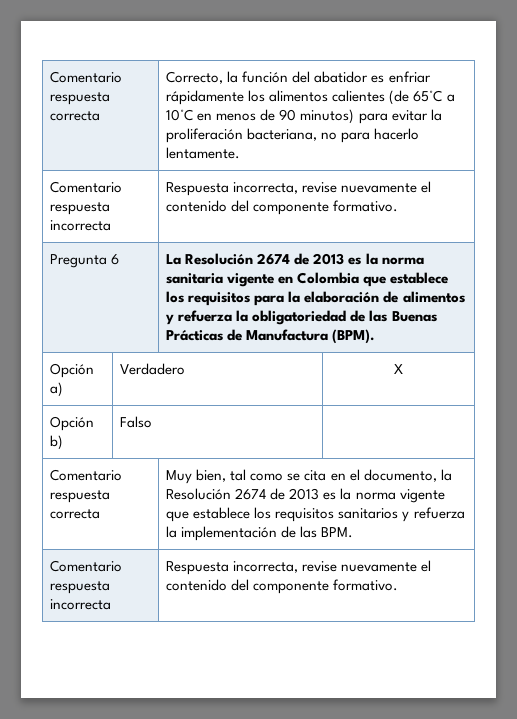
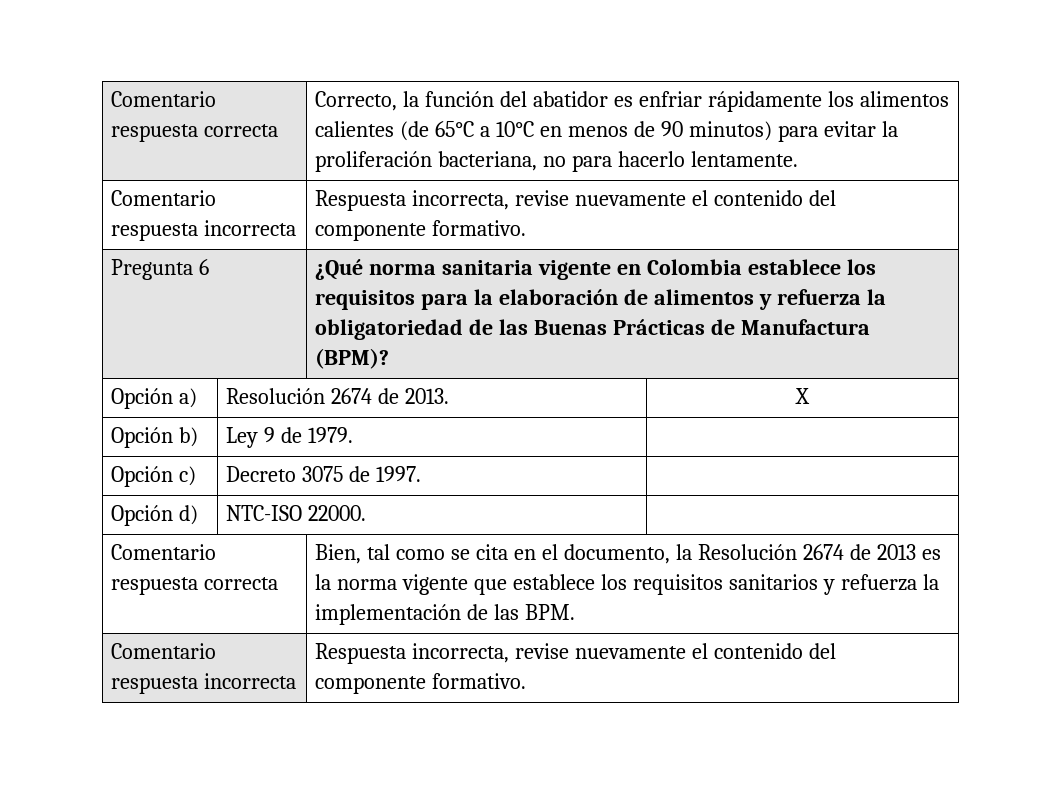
- Pregunta 6 | La Resolución 2674 de 2013 es la norma sanitaria vigente en Colombia que establece los requisitos para la elaboración de alimentos y refuerza la obligatoriedad de las Buenas Prácticas de Manufactura (BPM).
+ Pregunta 6 | ¿Qué norma sanitaria vigente en Colombia establece los requisitos para la elaboración de alimentos y refuerza la obligatoriedad de las Buenas Prácticas de Manufactura (BPM)?
- Opción a) | Verdadero | X
+ Opción a) | Resolución 2674 de 2013. | X
- Opción b) | Falso |
- Comentario respuesta correcta | Muy bien, tal como se cita en el documento, la Resolución 2674 de 2013 es la norma vigente que establece los requisitos sanitarios y refuerza la implementación de las BPM.
+ Opción b) | Ley 9 de 1979. |
+ Opción c) | Decreto 3075 de 1997. |
+ Opción d) | NTC-ISO 22000. |
+ Comentario respuesta correcta | Bien, tal como se cita en el documento, la Resolución 2674 de 2013 es la norma vigente que establece los requisitos sanitarios y refuerza la implementación de las BPM.

